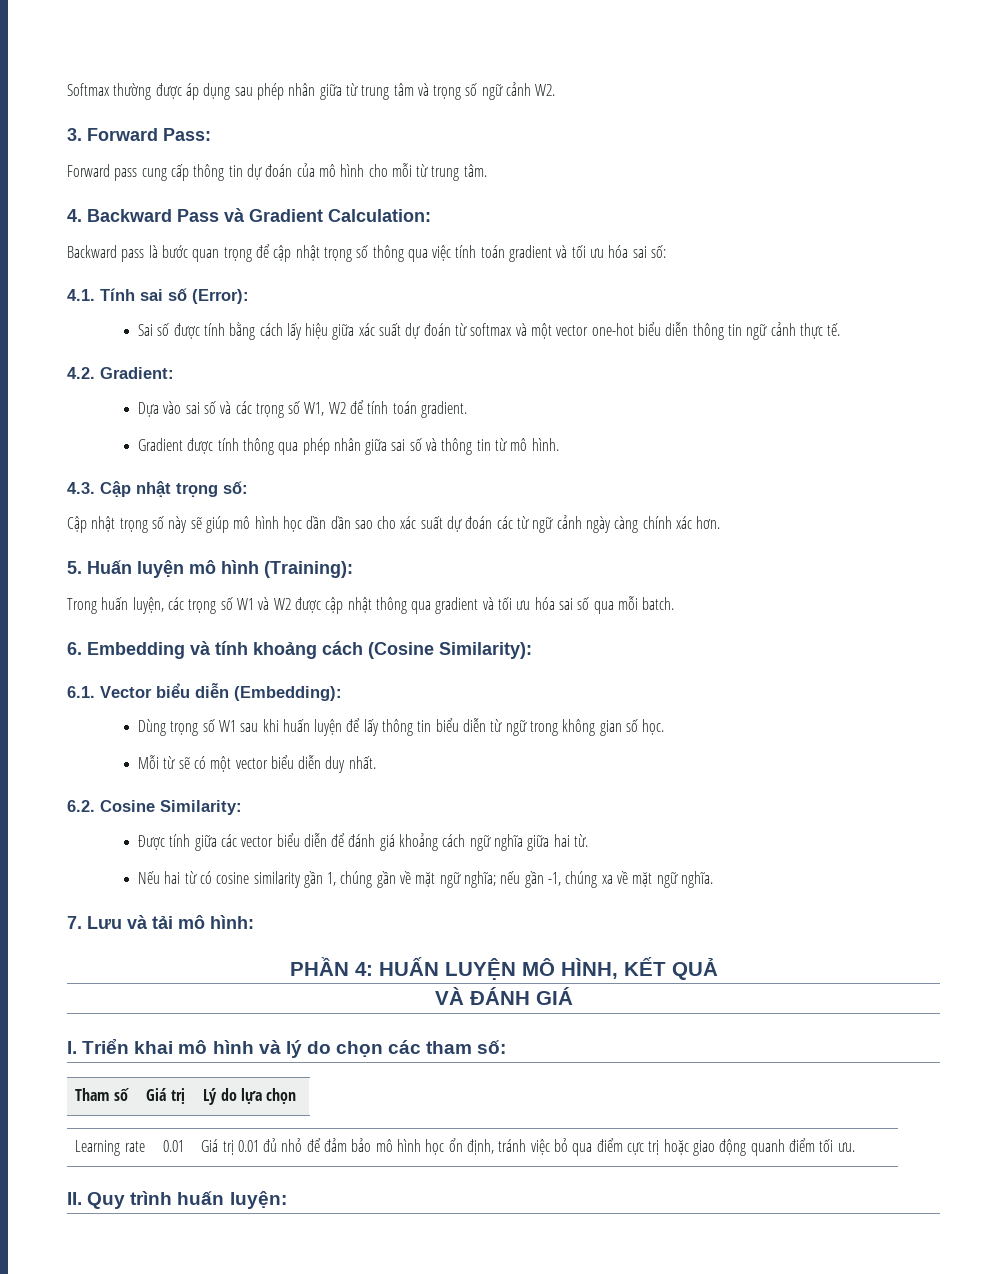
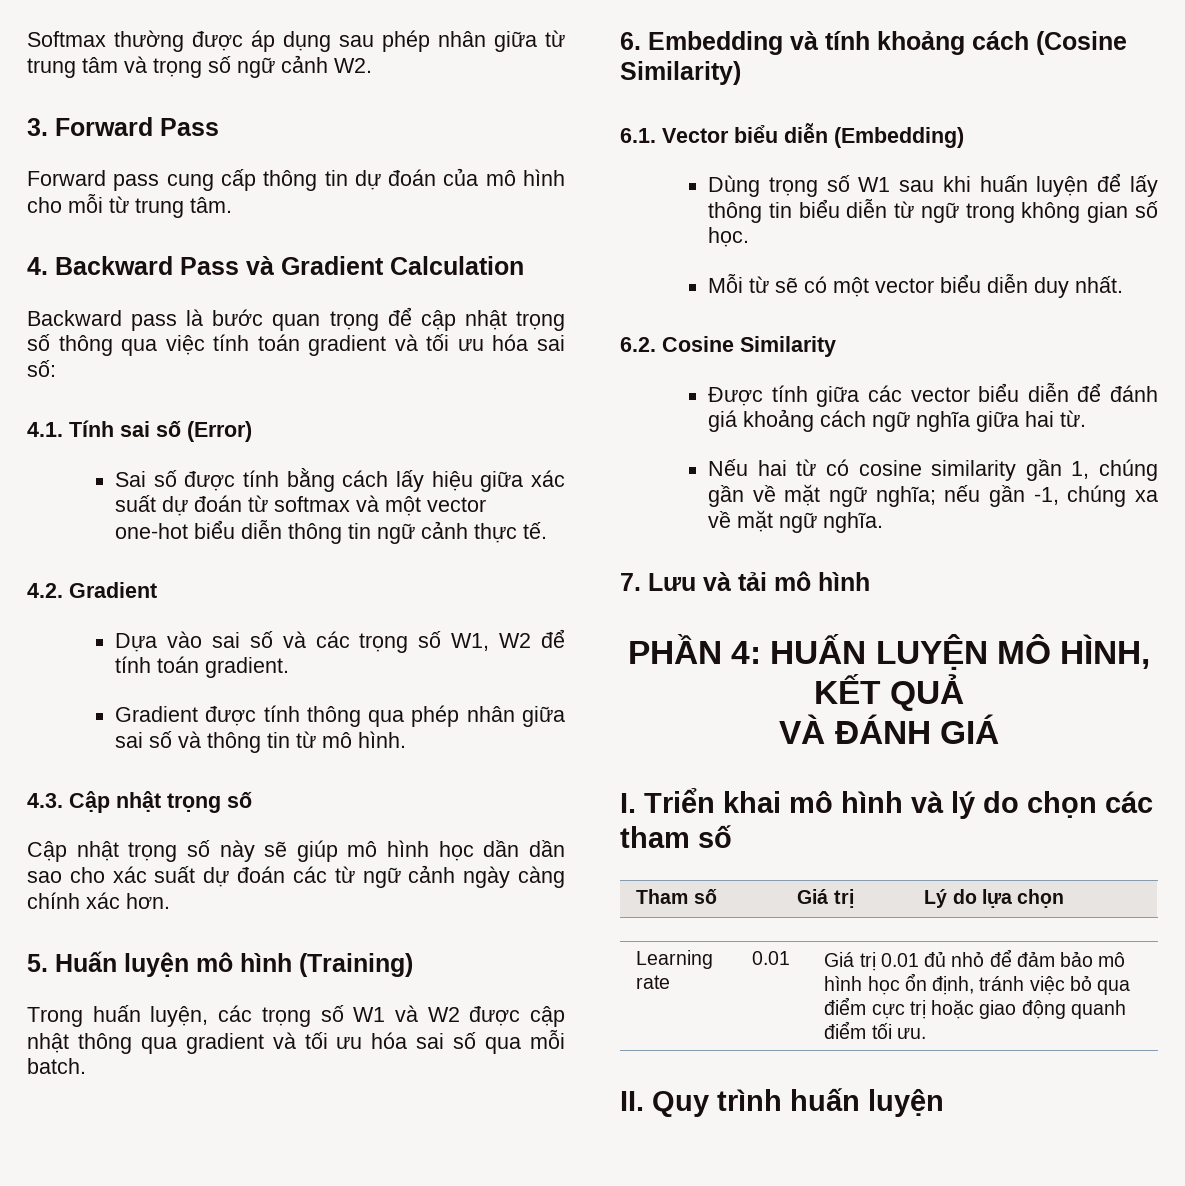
- 3. Forward Pass:
+ 3. Forward Pass
- 4. Backward Pass và Gradient Calculation:
+ 4. Backward Pass và Gradient Calculation
- 4.1. Tính sai số (Error):
+ 4.1. Tính sai số (Error)
- 4.2. Gradient:
+ 4.2. Gradient
- 4.3. Cập nhật trọng số:
+ 4.3. Cập nhật trọng số
- 5. Huấn luyện mô hình (Training):
+ 5. Huấn luyện mô hình (Training)
- 6. Embedding và tính khoảng cách (Cosine Similarity):
+ 6. Embedding và tính khoảng cách (Cosine Similarity)
- 6.1. Vector biểu diễn (Embedding):
+ 6.1. Vector biểu diễn (Embedding)
- 6.2. Cosine Similarity:
+ 6.2. Cosine Similarity
- 7. Lưu và tải mô hình:
+ 7. Lưu và tải mô hình
- I. Triển khai mô hình và lý do chọn các tham số:
+ I. Triển khai mô hình và lý do chọn các tham số
- II. Quy trình huấn luyện:
+ II. Quy trình huấn luyện

